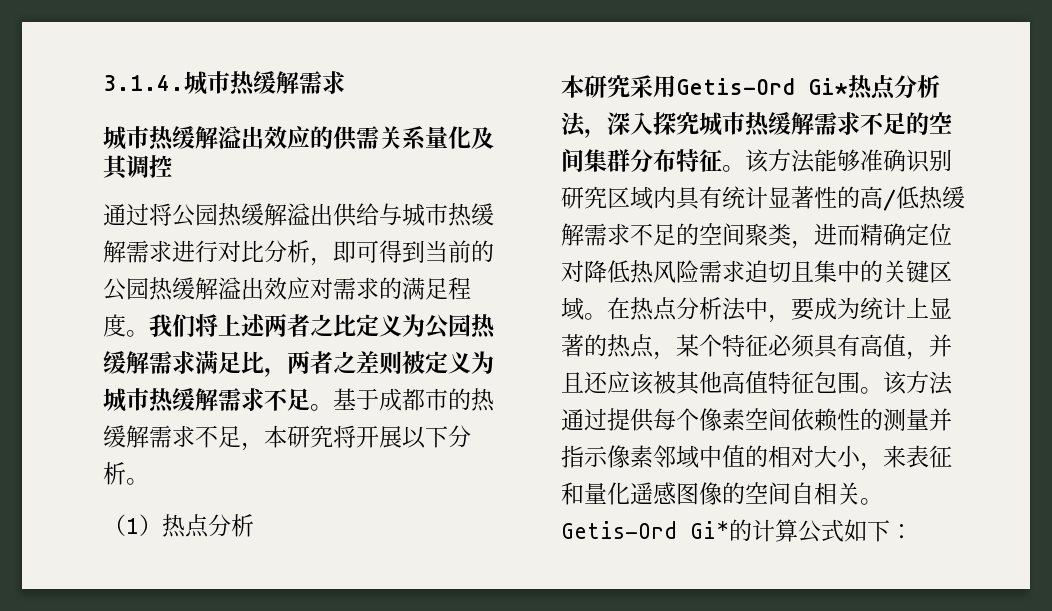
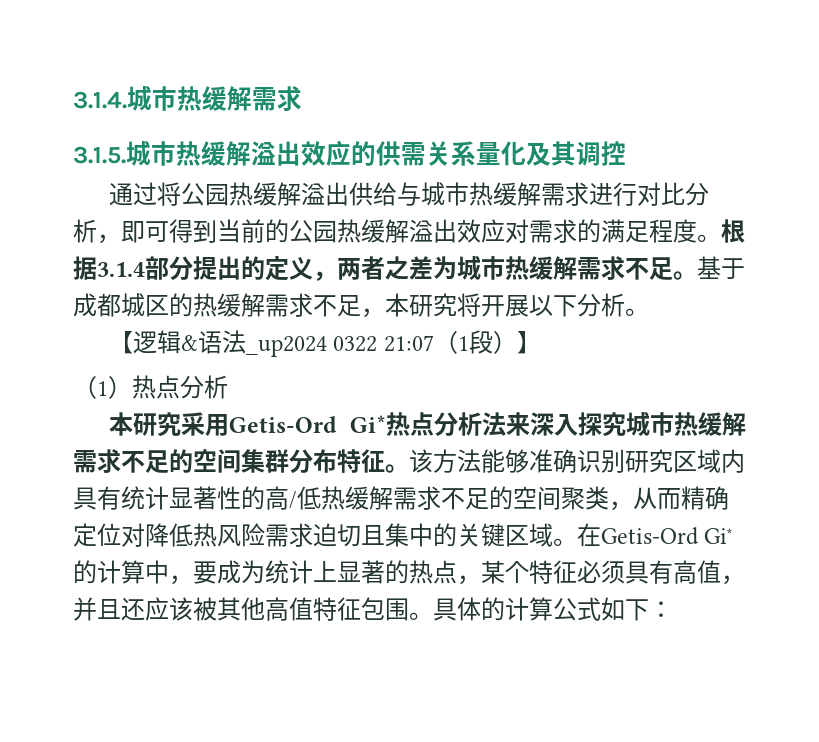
- 城市热缓解溢出效应的供需关系量化及其调控
+ 3.1.5.城市热缓解溢出效应的供需关系量化及其调控
- 我们将上述两者之比定义为公园热缓解需求满足比，两者之差则被定义为城市热缓解需求不足。
+ 根据3.1.4部分提出的定义，两者之差为城市热缓解需求不足。
- 基于成都市的热缓解需求不足，本研究将开展以下分析。
+ 基于成都城区的热缓解需求不足，本研究将开展以下分析。
+ 【逻辑&语法_up2024 0322 21:07（1段）】
- 本研究采用Getis-Ord Gi*热点分析法，深入探究城市热缓解需求不足的空间集群分布特征。
+ 本研究采用Getis-Ord Gi*热点分析法来深入探究城市热缓解需求不足的空间集群分布特征。
- 该方法能够准确识别研究区域内具有统计显著性的高/低热缓解需求不足的空间聚类，进而精确定位对降低热风险需求迫切且集中的关键区域。
+ 该方法能够准确识别研究区域内具有统计显著性的高/低热缓解需求不足的空间聚类，从而精确定位对降低热风险需求迫切且集中的关键区域。
- 在热点分析法中，要成为统计上显著的热点，某个特征必须具有高值，并且还应该被其他高值特征包围。
+ 在Getis-Ord Gi∗的计算中，要成为统计上显著的热点，某个特征必须具有高值，并且还应该被其他高值特征包围。
- 该方法通过提供每个像素空间依赖性的测量并指示像素邻域中值的相对大小，来表征和量化遥感图像的空间自相关。Getis-Ord Gi∗的计算公式如下：
+ 具体的计算公式如下：

